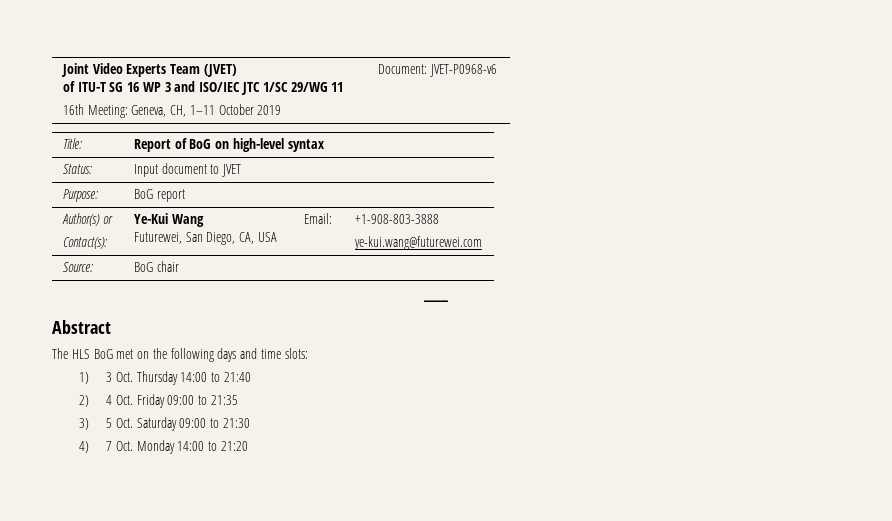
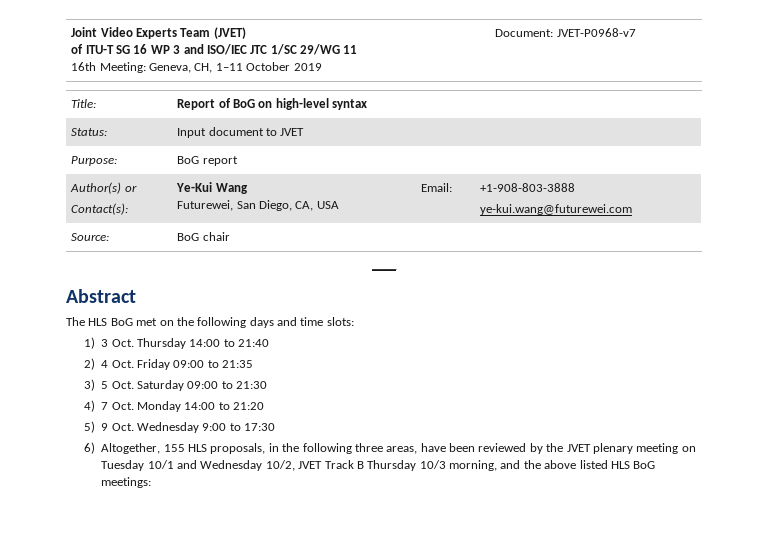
  Joint Video Experts Team (JVET)
  of ITU-T SG 16 WP 3 and ISO/IEC JTC 1/SC 29/WG 11
- 16th Meeting: Geneva, CH, 1–11 October 2019 | Document: JVET-P0968-v6
+ 16th Meeting: Geneva, CH, 1–11 October 2019 | Document: JVET-P0968-v7
+ 5) 9 Oct. Wednesday 9:00 to 17:30
+ 6) Altogether, 155 HLS proposals, in the following three areas, have been reviewed by the JVET plenary meeting on Tuesday 10/1 and Wednesday 10/2, JVET Track B Thursday 10/3 morning, and the above listed HLS BoG meetings:

